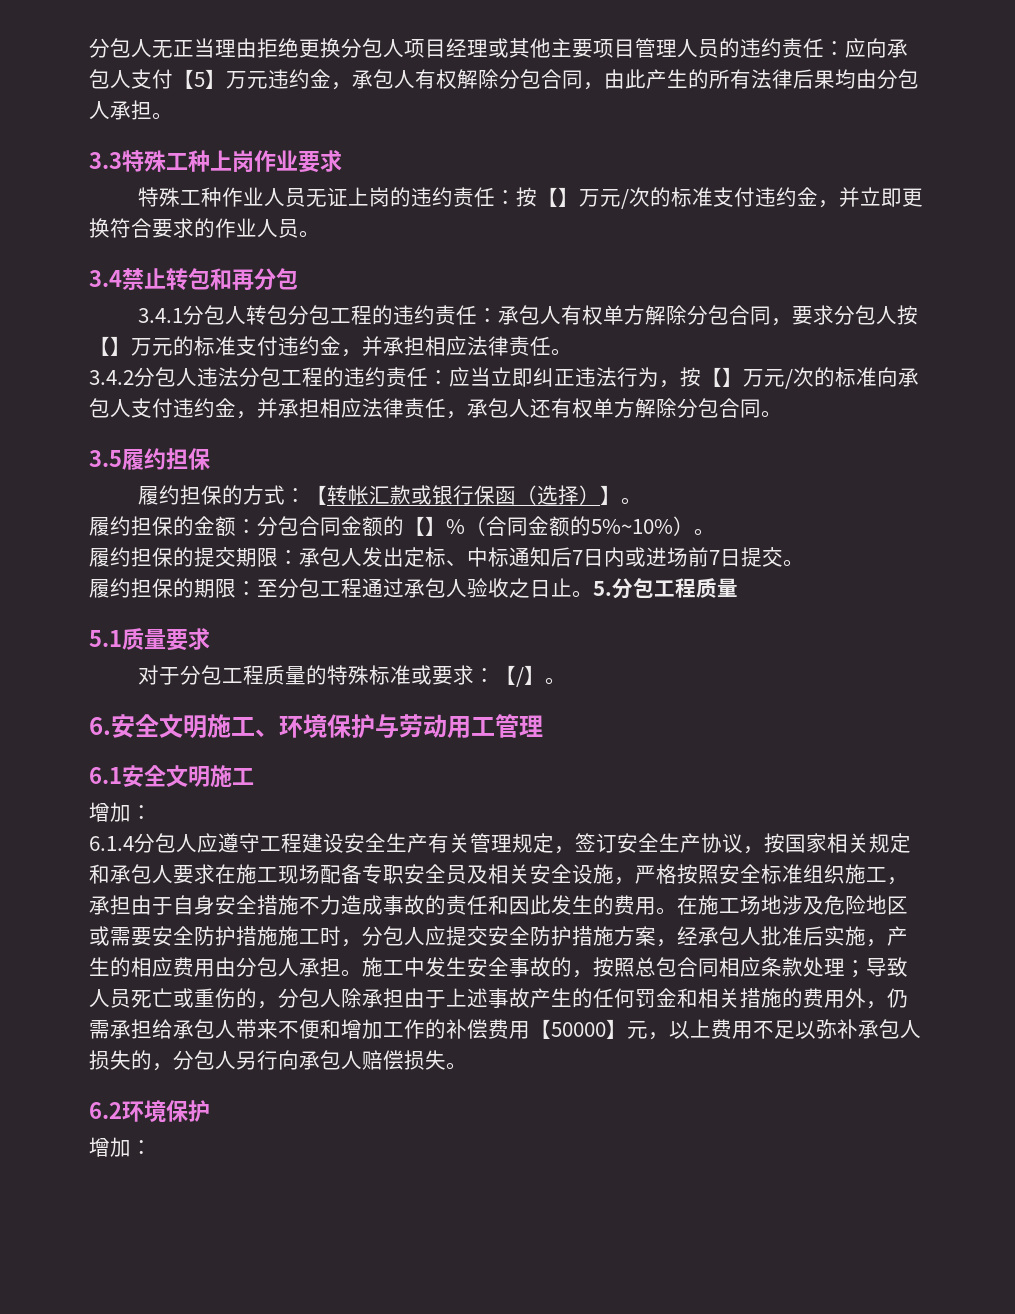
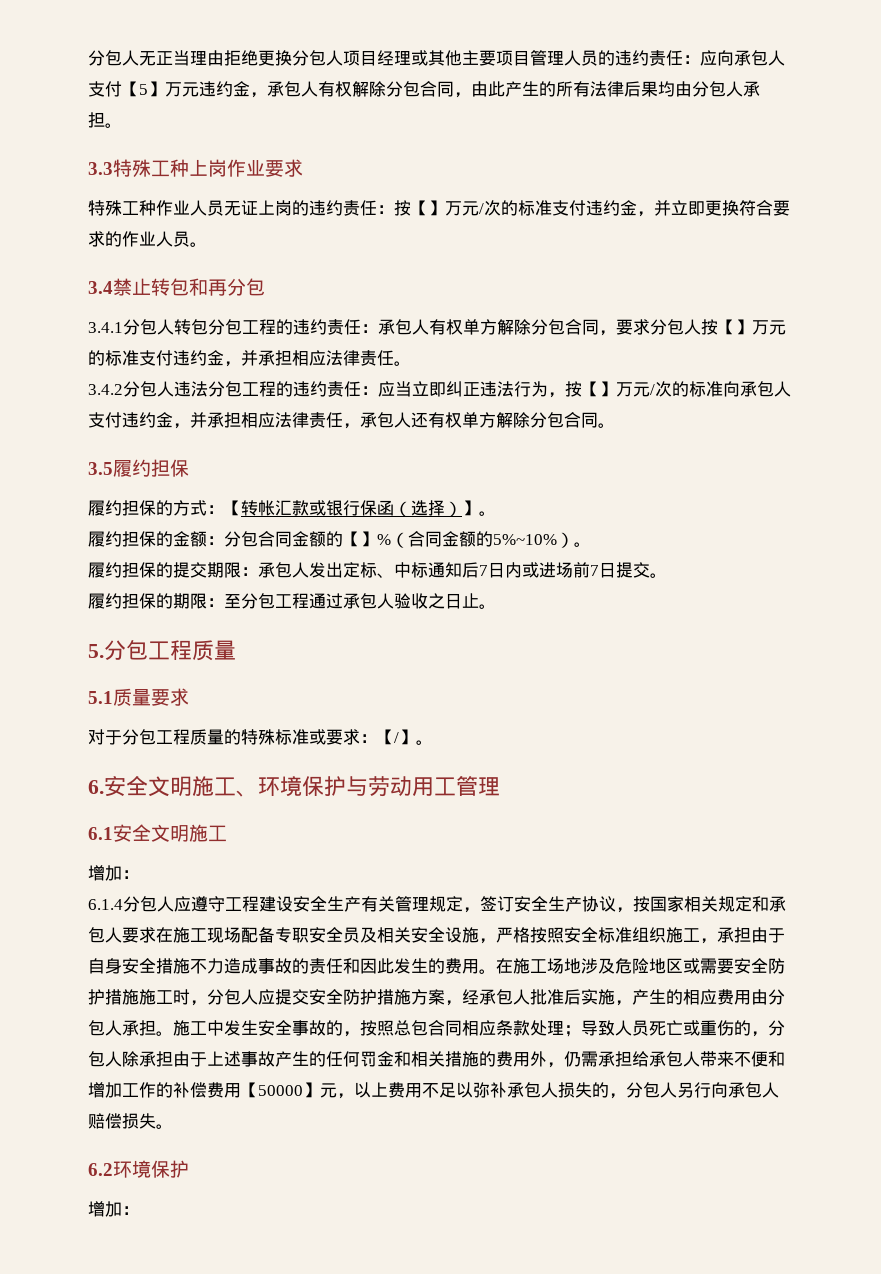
- 履约担保的期限：至分包工程通过承包人验收之日止。5.分包工程质量
+ 履约担保的期限：至分包工程通过承包人验收之日止。
+ 5.分包工程质量

